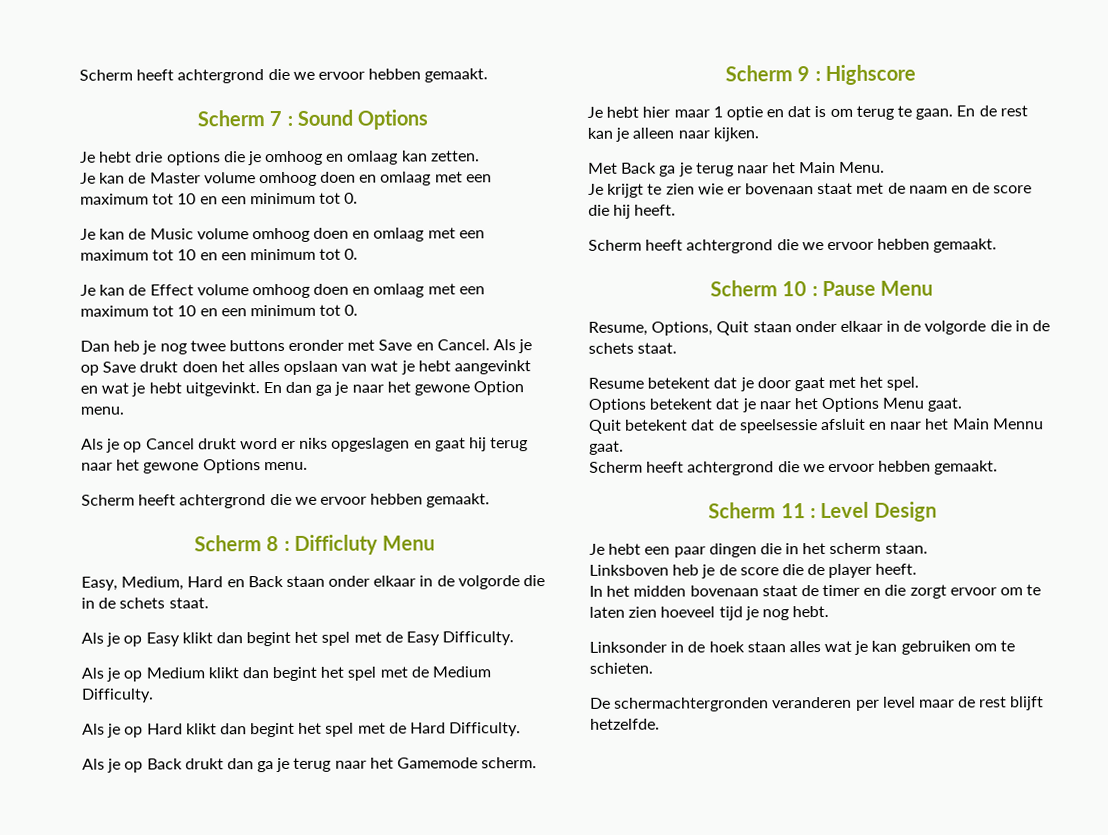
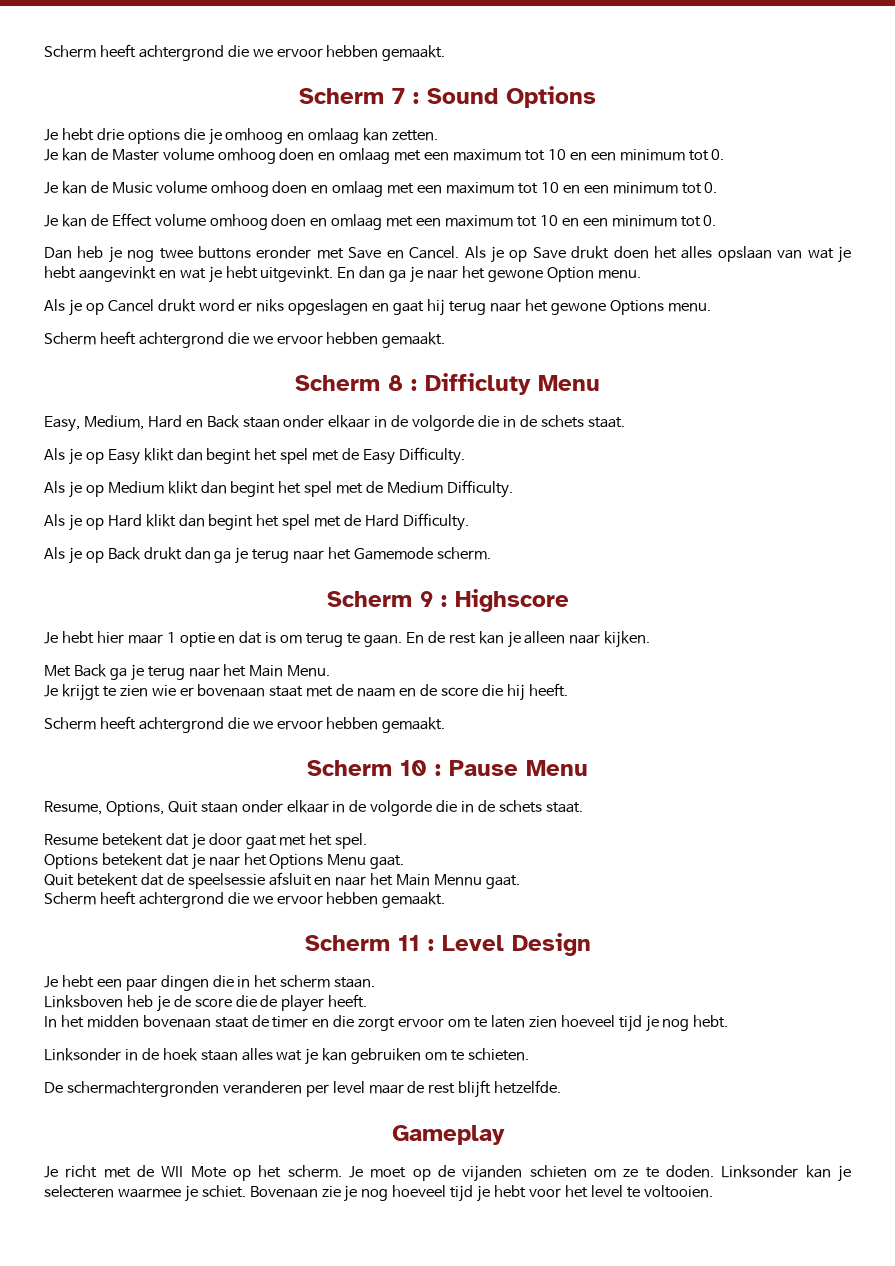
+ Gameplay
+ Je richt met de WII Mote op het scherm. Je moet op de vijanden schieten om ze te doden. Linksonder kan je selecteren waarmee je schiet. Bovenaan zie je nog hoeveel tijd je hebt voor het level te voltooien.

